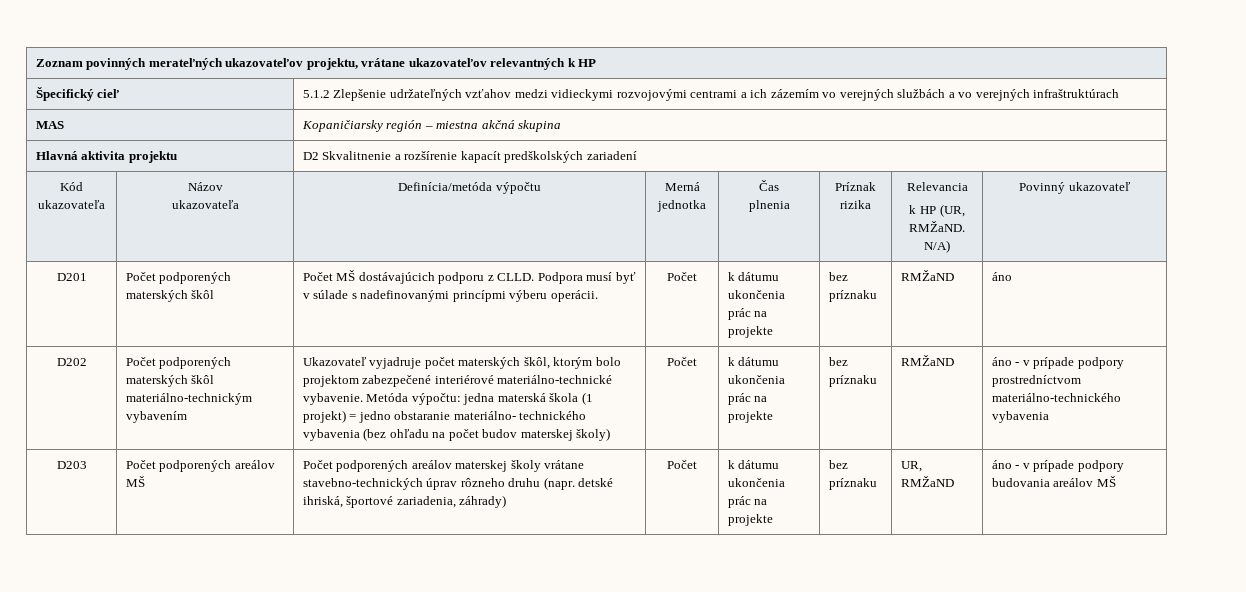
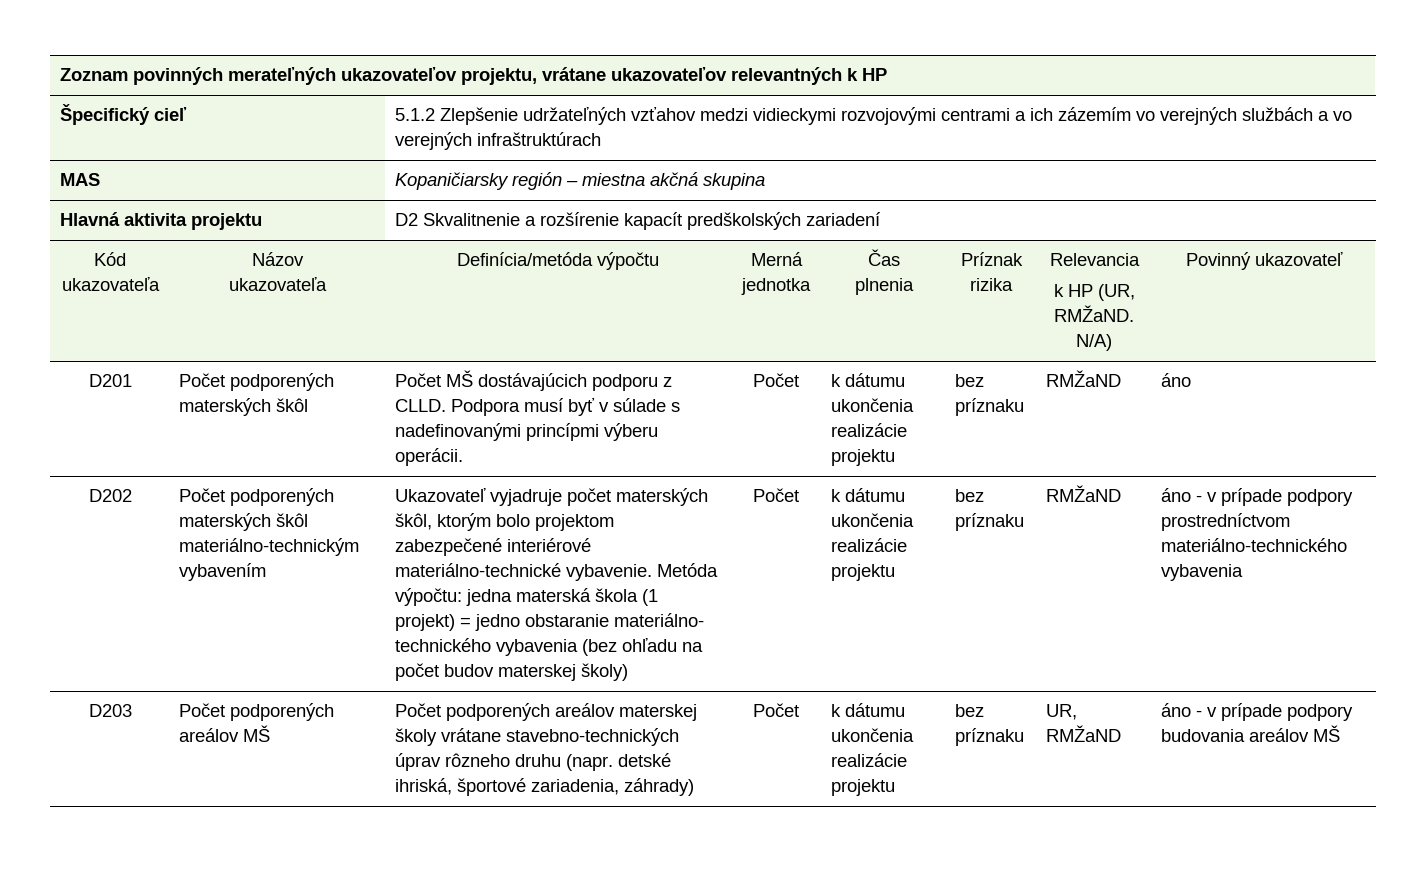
- D201 | Počet podporených materských škôl | Počet MŠ dostávajúcich podporu z CLLD. Podpora musí byť v súlade s nadefinovanými princípmi výberu operácii. | Počet | k dátumu ukončenia prác na projekte | bez príznaku | RMŽaND | áno
+ D201 | Počet podporených materských škôl | Počet MŠ dostávajúcich podporu z CLLD. Podpora musí byť v súlade s nadefinovanými princípmi výberu operácii. | Počet | k dátumu ukončenia realizácie projektu | bez príznaku | RMŽaND | áno
- Metóda výpočtu: jedna materská škola (1 projekt) = jedno obstaranie materiálno- technického vybavenia (bez ohľadu na počet budov materskej školy) | Počet | k dátumu ukončenia prác na projekte
+ Metóda výpočtu: jedna materská škola (1 projekt) = jedno obstaranie materiálno- technického vybavenia (bez ohľadu na počet budov materskej školy) | Počet | k dátumu ukončenia realizácie projektu
- D203 | Počet podporených areálov MŠ | Počet podporených areálov materskej školy vrátane stavebno-technických úprav rôzneho druhu (napr. detské ihriská, športové zariadenia, záhrady) | Počet | k dátumu ukončenia prác na projekte | bez príznaku | UR, RMŽaND | áno - v prípade podpory budovania areálov MŠ
+ D203 | Počet podporených areálov MŠ | Počet podporených areálov materskej školy vrátane stavebno-technických úprav rôzneho druhu (napr. detské ihriská, športové zariadenia, záhrady) | Počet | k dátumu ukončenia realizácie projektu | bez príznaku | UR, RMŽaND | áno - v prípade podpory budovania areálov MŠ

